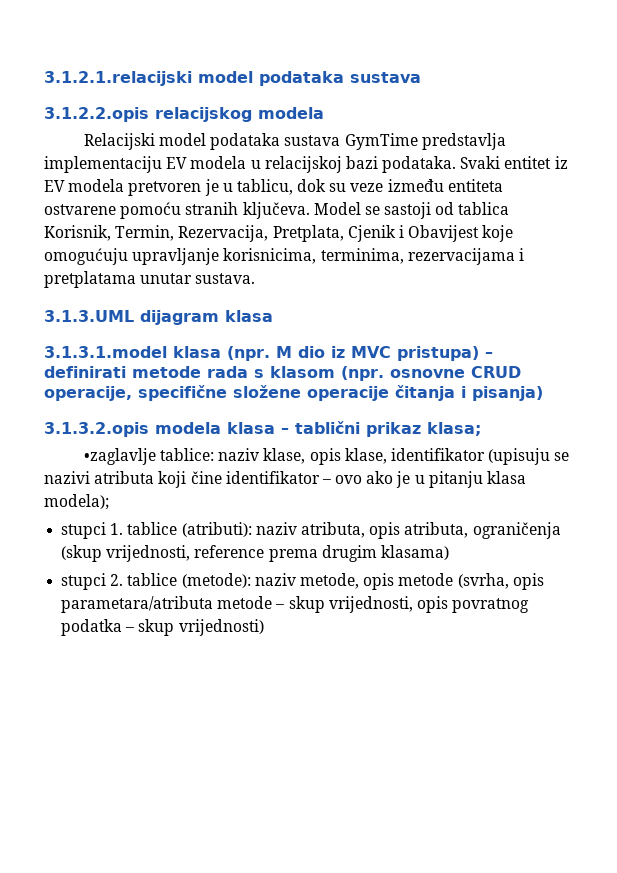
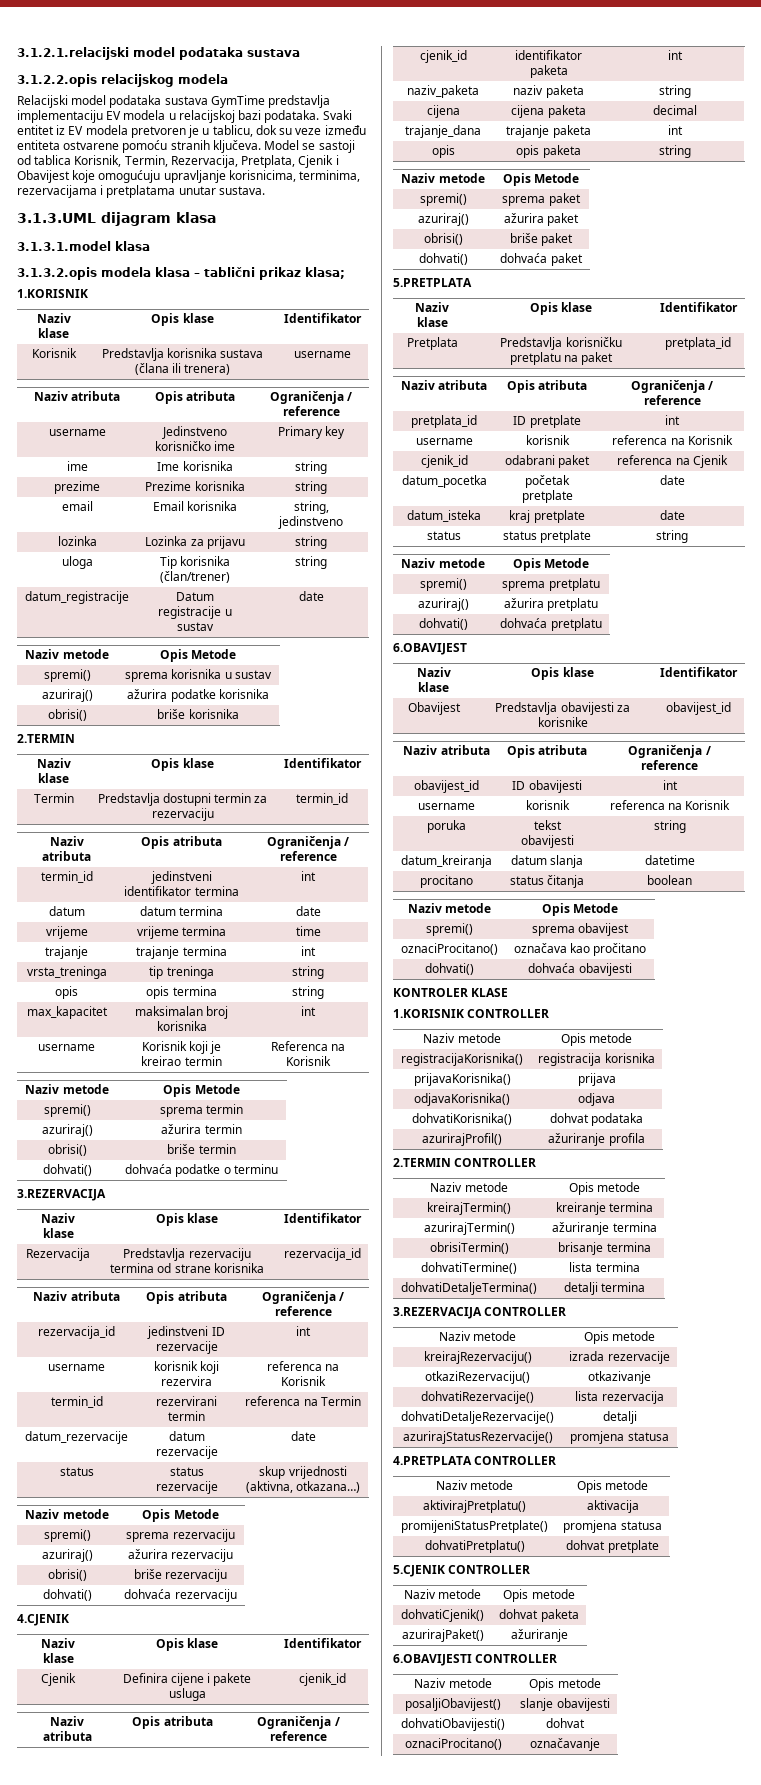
- 3.1.3.1.model klasa (npr. M dio iz MVC pristupa) – definirati metode rada s klasom (npr. osnovne CRUD operacije, specifične složene operacije čitanja i pisanja)
+ 3.1.3.1.model klasa
  3.1.3.2.opis modela klasa – tablični prikaz klasa;
- •zaglavlje tablice: naziv klase, opis klase, identifikator (upisuju se nazivi atributa koji čine identifikator – ovo ako je u pitanju klasa modela);
- stupci 1. tablice (atributi): naziv atributa, opis atributa, ograničenja (skup vrijednosti, reference prema drugim klasama)
- stupci 2. tablice (metode): naziv metode, opis metode (svrha, opis parametara/atributa metode – skup vrijednosti, opis povratnog podatka – skup vrijednosti)
+ 1.KORISNIK
+ Naziv klase | Opis klase | Identifikator
+ Korisnik | Predstavlja korisnika sustava (člana ili trenera) | username
+ Naziv atributa | Opis atributa | Ograničenja / reference
+ username | Jedinstveno korisničko ime | Primary key
+ ime | Ime korisnika | string
+ prezime | Prezime korisnika | string
+ email | Email korisnika | string, jedinstveno
+ lozinka | Lozinka za prijavu | string
+ uloga | Tip korisnika (član/trener) | string
+ datum_registracije | Datum registracije u sustav | date
+ Naziv metode | Opis Metode
+ spremi() | sprema korisnika u sustav
+ azuriraj() | ažurira podatke korisnika
+ obrisi() | briše korisnika
+ 2.TERMIN
+ Naziv klase | Opis klase | Identifikator
+ Termin | Predstavlja dostupni termin za rezervaciju | termin_id
+ Naziv atributa | Opis atributa | Ograničenja / reference
+ termin_id | jedinstveni identifikator termina | int
+ datum | datum termina | date
+ vrijeme | vrijeme termina | time
+ trajanje | trajanje termina | int
+ vrsta_treninga | tip treninga | string
+ opis | opis termina | string
+ max_kapacitet | maksimalan broj korisnika | int
+ username | Korisnik koji je kreirao termin | Referenca na Korisnik
+ Naziv metode | Opis Metode
+ spremi() | sprema termin
+ azuriraj() | ažurira termin
+ obrisi() | briše termin
+ dohvati() | dohvaća podatke o terminu
+ 3.REZERVACIJA
+ Naziv klase | Opis klase | Identifikator
+ Rezervacija | Predstavlja rezervaciju termina od strane korisnika | rezervacija_id
+ Naziv atributa | Opis atributa | Ograničenja / reference
+ rezervacija_id | jedinstveni ID rezervacije | int
+ username | korisnik koji rezervira | referenca na Korisnik
+ termin_id | rezervirani termin | referenca na Termin
+ datum_rezervacije | datum rezervacije | date
+ status | status rezervacije | skup vrijednosti (aktivna, otkazana…)
+ Naziv metode | Opis Metode
+ spremi() | sprema rezervaciju
+ azuriraj() | ažurira rezervaciju
+ obrisi() | briše rezervaciju
+ dohvati() | dohvaća rezervaciju
+ 4.CJENIK
+ Naziv klase | Opis klase | Identifikator
+ Cjenik | Definira cijene i pakete usluga | cjenik_id
+ Naziv atributa | Opis atributa | Ograničenja / reference
+ cjenik_id | identifikator paketa | int
+ naziv_paketa | naziv paketa | string
+ cijena | cijena paketa | decimal
+ trajanje_dana | trajanje paketa | int
+ opis | opis paketa | string
+ Naziv metode | Opis Metode
+ spremi() | sprema paket
+ azuriraj() | ažurira paket
+ obrisi() | briše paket
+ dohvati() | dohvaća paket
+ 5.PRETPLATA
+ Naziv klase | Opis klase | Identifikator
+ Pretplata | Predstavlja korisničku pretplatu na paket | pretplata_id
+ Naziv atributa | Opis atributa | Ograničenja / reference
+ pretplata_id | ID pretplate | int
+ username | korisnik | referenca na Korisnik
+ cjenik_id | odabrani paket | referenca na Cjenik
+ datum_pocetka | početak pretplate | date
+ datum_isteka | kraj pretplate | date
+ status | status pretplate | string
+ Naziv metode | Opis Metode
+ spremi() | sprema pretplatu
+ azuriraj() | ažurira pretplatu
+ dohvati() | dohvaća pretplatu
+ 6.OBAVIJEST
+ Naziv klase | Opis klase | Identifikator
+ Obavijest | Predstavlja obavijesti za korisnike | obavijest_id
+ Naziv atributa | Opis atributa | Ograničenja / reference
+ obavijest_id | ID obavijesti | int
+ username | korisnik | referenca na Korisnik
+ poruka | tekst obavijesti | string
+ datum_kreiranja | datum slanja | datetime
+ procitano | status čitanja | boolean
+ Naziv metode | Opis Metode
+ spremi() | sprema obavijest
+ oznaciProcitano() | označava kao pročitano
+ dohvati() | dohvaća obavijesti
+ KONTROLER KLASE
+ 1.KORISNIK CONTROLLER
+ Naziv metode | Opis metode
+ registracijaKorisnika() | registracija korisnika
+ prijavaKorisnika() | prijava
+ odjavaKorisnika() | odjava
+ dohvatiKorisnika() | dohvat podataka
+ azurirajProfil() | ažuriranje profila
+ 2.TERMIN CONTROLLER
+ Naziv metode | Opis metode
+ kreirajTermin() | kreiranje termina
+ azurirajTermin() | ažuriranje termina
+ obrisiTermin() | brisanje termina
+ dohvatiTermine() | lista termina
+ dohvatiDetaljeTermina() | detalji termina
+ 3.REZERVACIJA CONTROLLER
+ Naziv metode | Opis metode
+ kreirajRezervaciju() | izrada rezervacije
+ otkaziRezervaciju() | otkazivanje
+ dohvatiRezervacije() | lista rezervacija
+ dohvatiDetaljeRezervacije() | detalji
+ azurirajStatusRezervacije() | promjena statusa
+ 4.PRETPLATA CONTROLLER
+ Naziv metode | Opis metode
+ aktivirajPretplatu() | aktivacija
+ promijeniStatusPretplate() | promjena statusa
+ dohvatiPretplatu() | dohvat pretplate
+ 5.CJENIK CONTROLLER
+ Naziv metode | Opis metode
+ dohvatiCjenik() | dohvat paketa
+ azurirajPaket() | ažuriranje
+ 6.OBAVIJESTI CONTROLLER
+ Naziv metode | Opis metode
+ posaljiObavijest() | slanje obavijesti
+ dohvatiObavijesti() | dohvat
+ oznaciProcitano() | označavanje

